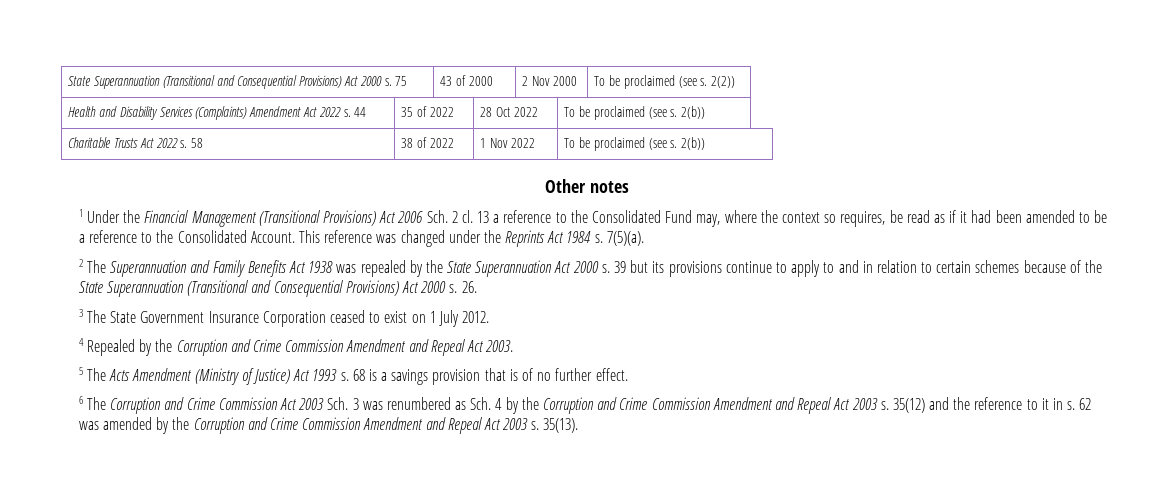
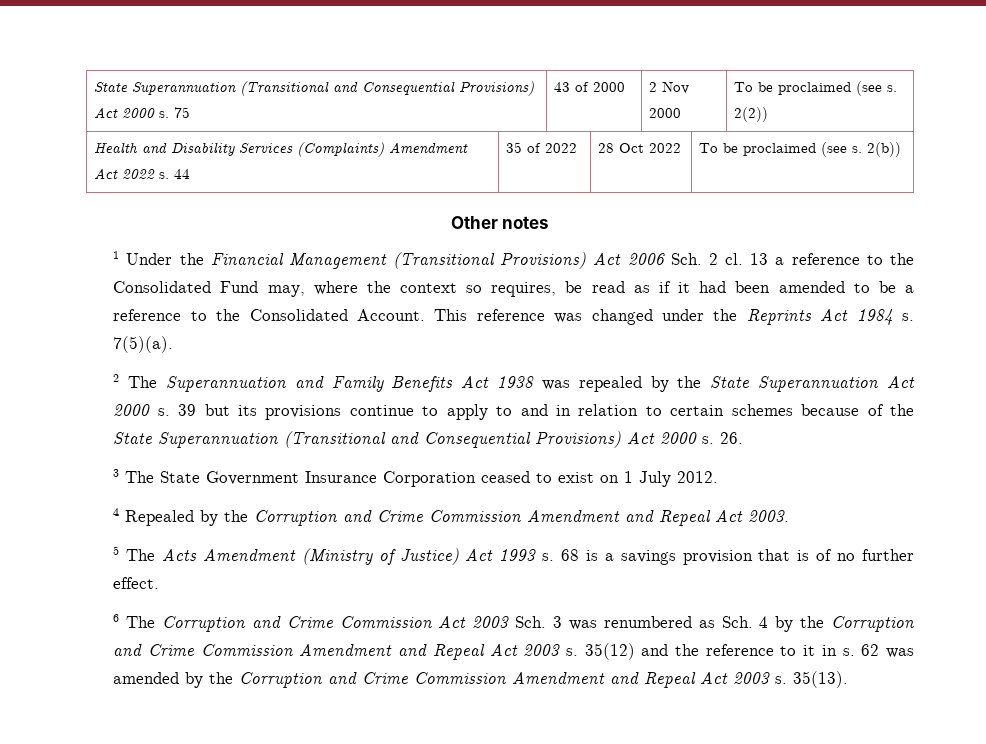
- Charitable Trusts Act 2022 s. 58 | 38 of 2022 | 1 Nov 2022 | To be proclaimed (see s. 2(b))

